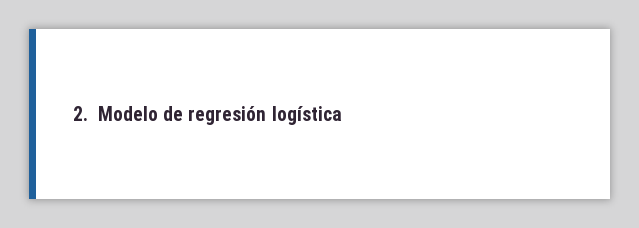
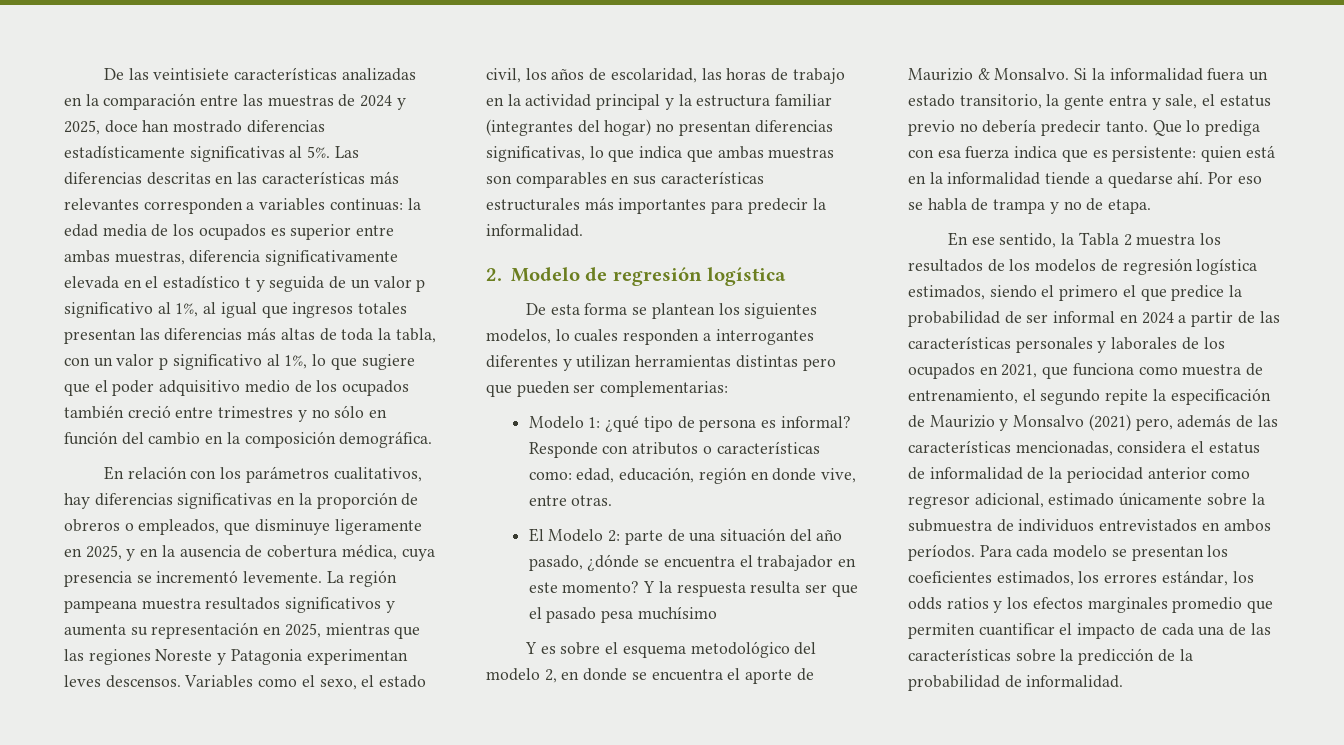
+ De las veintisiete características analizadas en la comparación entre las muestras de 2024 y 2025, doce han mostrado diferencias estadísticamente significativas al 5%. Las diferencias descritas en las características más relevantes corresponden a variables continuas: la edad media de los ocupados es superior entre ambas muestras, diferencia significativamente elevada en el estadístico t y seguida de un valor p significativo al 1%, al igual que ingresos totales presentan las diferencias más altas de toda la tabla, con un valor p significativo al 1%, lo que sugiere que el poder adquisitivo medio de los ocupados también creció entre trimestres y no sólo en función del cambio en la composición demográfica.
+ En relación con los parámetros cualitativos, hay diferencias significativas en la proporción de obreros o empleados, que disminuye ligeramente en 2025, y en la ausencia de cobertura médica, cuya presencia se incrementó levemente. La región pampeana muestra resultados significativos y aumenta su representación en 2025, mientras que las regiones Noreste y Patagonia experimentan leves descensos. Variables como el sexo, el estado civil, los años de escolaridad, las horas de trabajo en la actividad principal y la estructura familiar (integrantes del hogar) no presentan diferencias significativas, lo que indica que ambas muestras son comparables en sus características estructurales más importantes para predecir la informalidad.
+ De esta forma se plantean los siguientes modelos, lo cuales responden a interrogantes diferentes y utilizan herramientas distintas pero que pueden ser complementarias:
+ Modelo 1: ¿qué tipo de persona es informal? Responde con atributos o características como: edad, educación, región en donde vive, entre otras.
+ El Modelo 2: parte de una situación del año pasado, ¿dónde se encuentra el trabajador en este momento? Y la respuesta resulta ser que el pasado pesa muchísimo
+ Y es sobre el esquema metodológico del modelo 2, en donde se encuentra el aporte de Maurizio & Monsalvo. Si la informalidad fuera un estado transitorio, la gente entra y sale, el estatus previo no debería predecir tanto. Que lo prediga con esa fuerza indica que es persistente: quien está en la informalidad tiende a quedarse ahí. Por eso se habla de trampa y no de etapa.
+ En ese sentido, la Tabla 2 muestra los resultados de los modelos de regresión logística estimados, siendo el primero el que predice la probabilidad de ser informal en 2024 a partir de las características personales y laborales de los ocupados en 2021, que funciona como muestra de entrenamiento, el segundo repite la especificación de Maurizio y Monsalvo (2021) pero, además de las características mencionadas, considera el estatus de informalidad de la periocidad anterior como regresor adicional, estimado únicamente sobre la submuestra de individuos entrevistados en ambos períodos. Para cada modelo se presentan los coeficientes estimados, los errores estándar, los odds ratios y los efectos marginales promedio que permiten cuantificar el impacto de cada una de las características sobre la predicción de la probabilidad de informalidad.

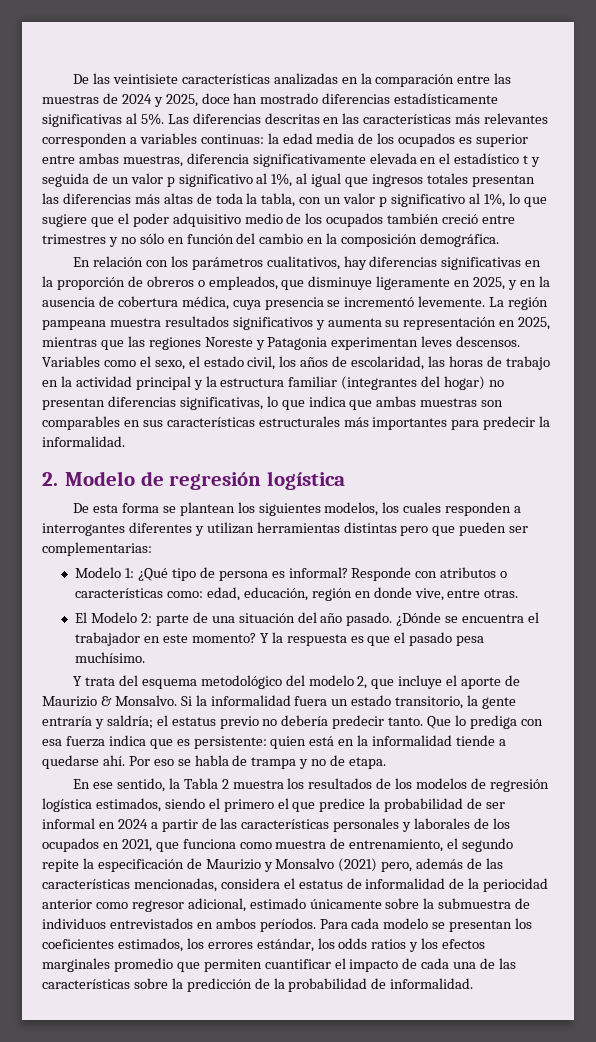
- De esta forma se plantean los siguientes modelos, lo cuales responden a interrogantes diferentes y utilizan herramientas distintas pero que pueden ser complementarias:
+ De esta forma se plantean los siguientes modelos, los cuales responden a interrogantes diferentes y utilizan herramientas distintas pero que pueden ser complementarias:
- Modelo 1: ¿qué tipo de persona es informal?
+ Modelo 1: ¿Qué tipo de persona es informal?
- El Modelo 2: parte de una situación del año pasado, ¿dónde se encuentra el trabajador en este momento?
+ El Modelo 2: parte de una situación del año pasado. ¿Dónde se encuentra el trabajador en este momento?
- Y la respuesta resulta ser que el pasado pesa muchísimo
- Y es sobre el esquema metodológico del modelo 2, en donde se encuentra el aporte de Maurizio & Monsalvo.
+ Y la respuesta es que el pasado pesa muchísimo.
+ Y trata del esquema metodológico del modelo 2, que incluye el aporte de Maurizio & Monsalvo.
- Si la informalidad fuera un estado transitorio, la gente entra y sale, el estatus previo no debería predecir tanto.
+ Si la informalidad fuera un estado transitorio, la gente entraría y saldría; el estatus previo no debería predecir tanto.

